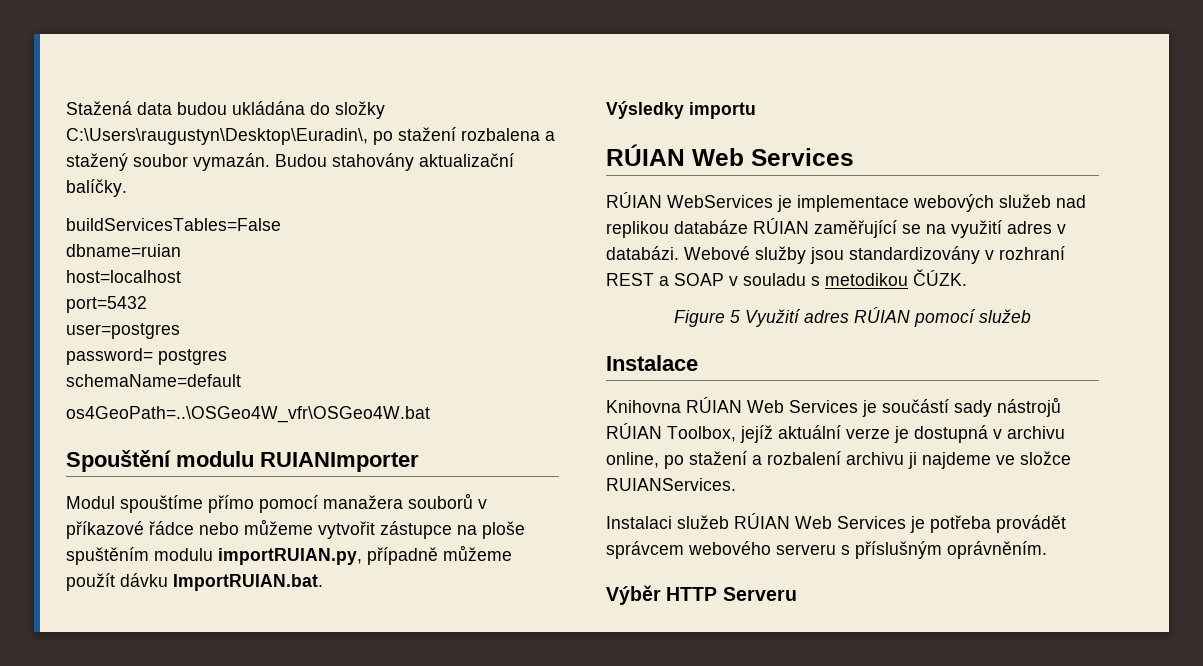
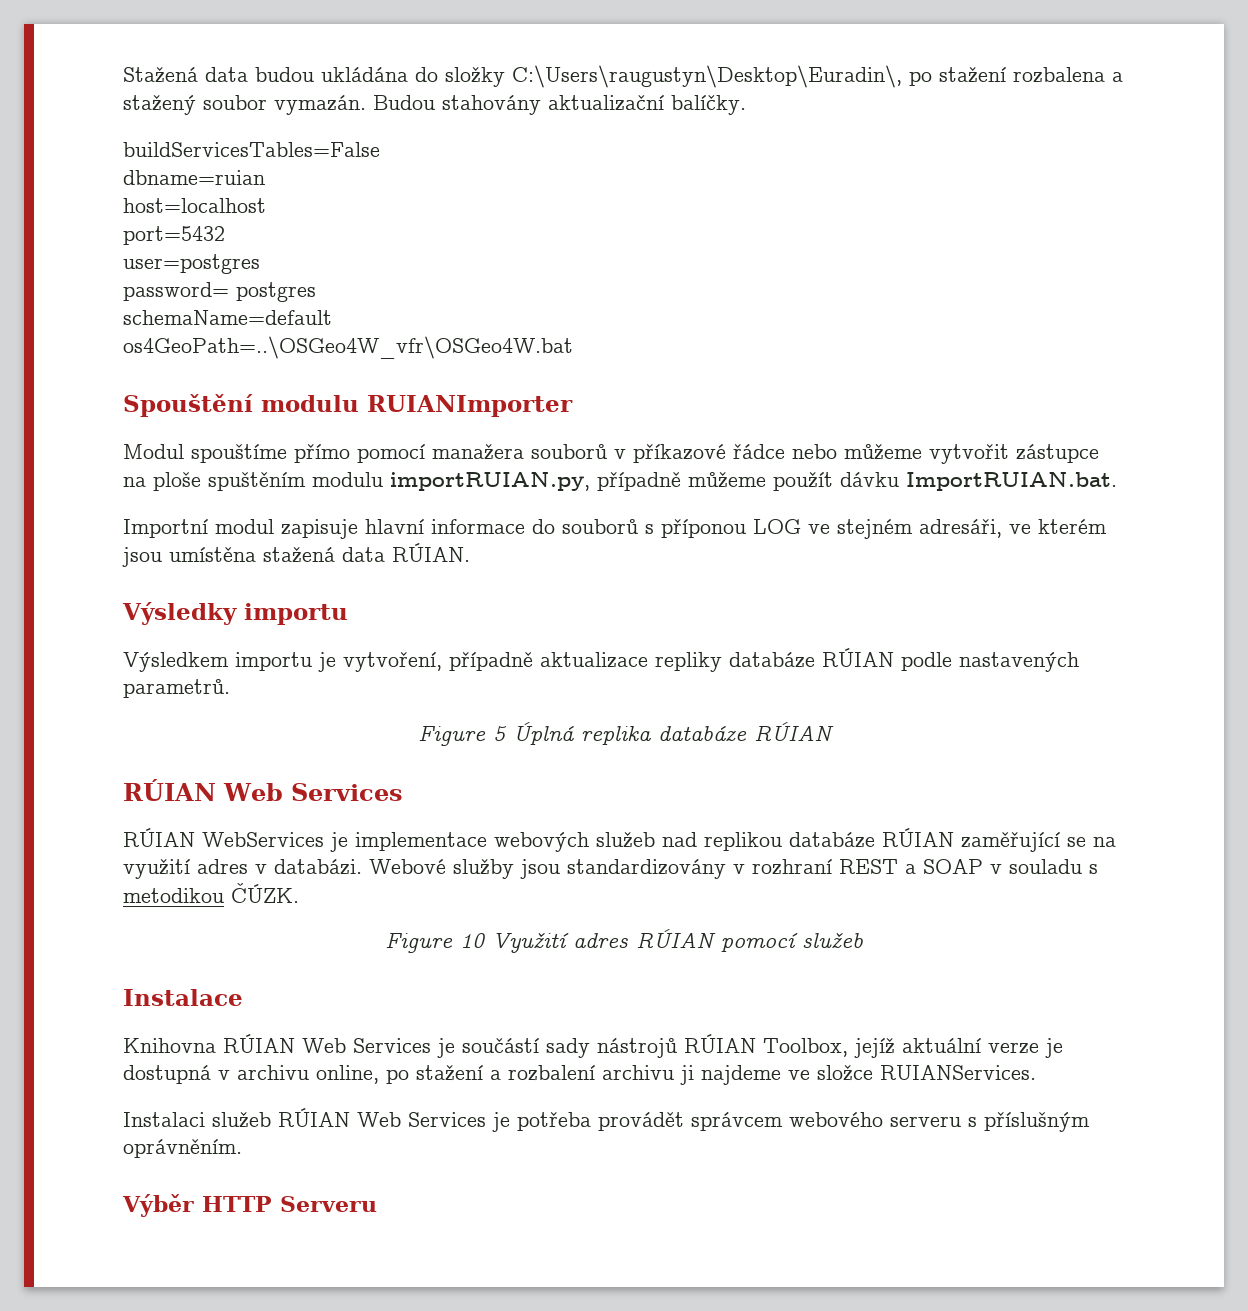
+ Importní modul zapisuje hlavní informace do souborů s příponou LOG ve stejném adresáři, ve kterém jsou umístěna stažená data RÚIAN.
  Výsledky importu
+ Výsledkem importu je vytvoření, případně aktualizace repliky databáze RÚIAN podle nastavených parametrů.
+ Figure 5 Úplná replika databáze RÚIAN
- Figure 5 Využití adres RÚIAN pomocí služeb
+ Figure 10 Využití adres RÚIAN pomocí služeb

